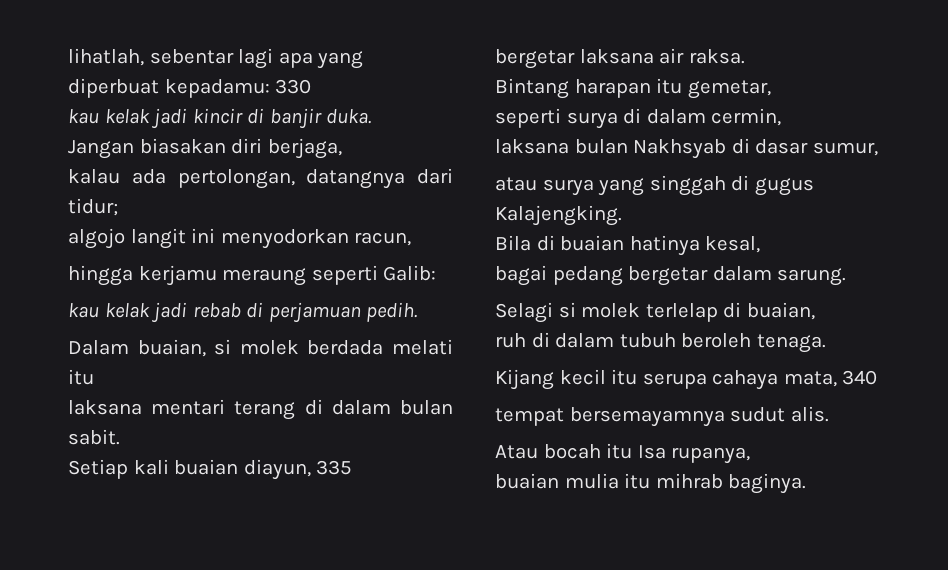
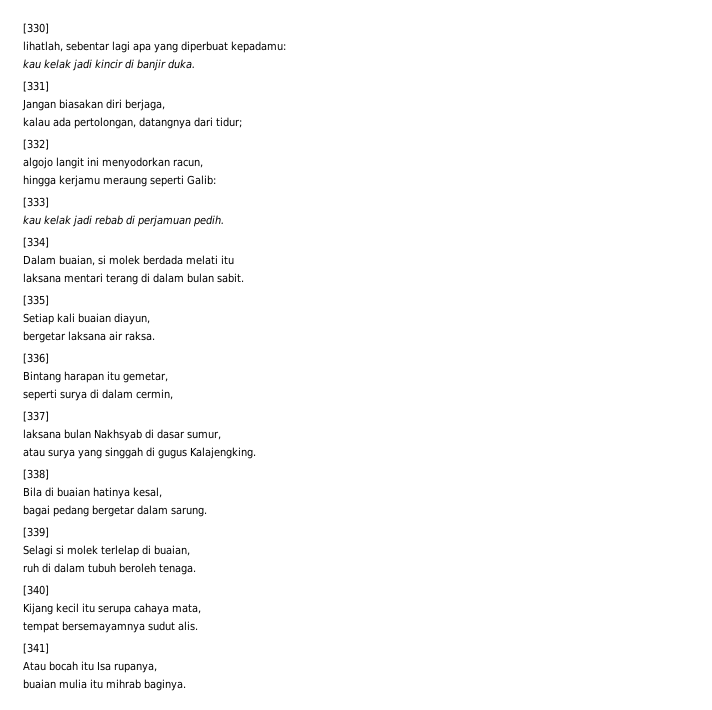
+ [330]
- lihatlah, sebentar lagi apa yang diperbuat kepadamu: 330
+ lihatlah, sebentar lagi apa yang diperbuat kepadamu:
+ [331]
+ [332]
+ [333]
+ [334]
+ [335]
- Setiap kali buaian diayun, 335
+ Setiap kali buaian diayun,
+ [336]
+ [337]
+ [338]
+ [339]
+ [340]
- Kijang kecil itu serupa cahaya mata, 340
+ Kijang kecil itu serupa cahaya mata,
+ [341]

